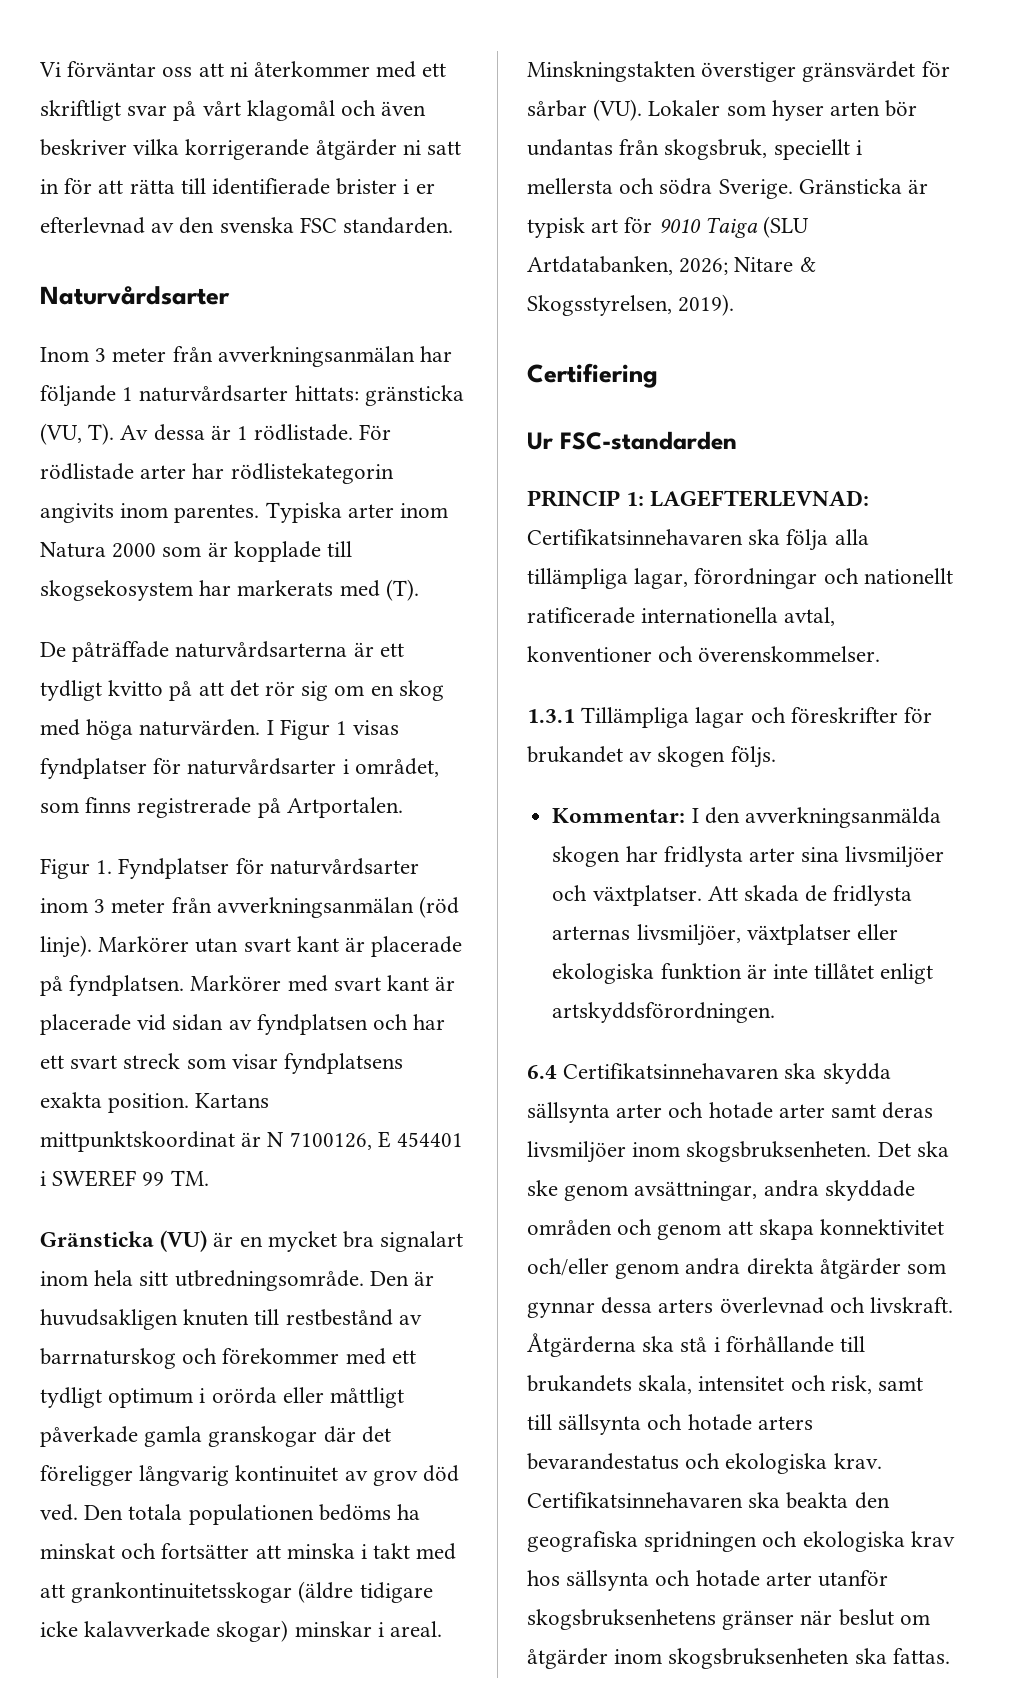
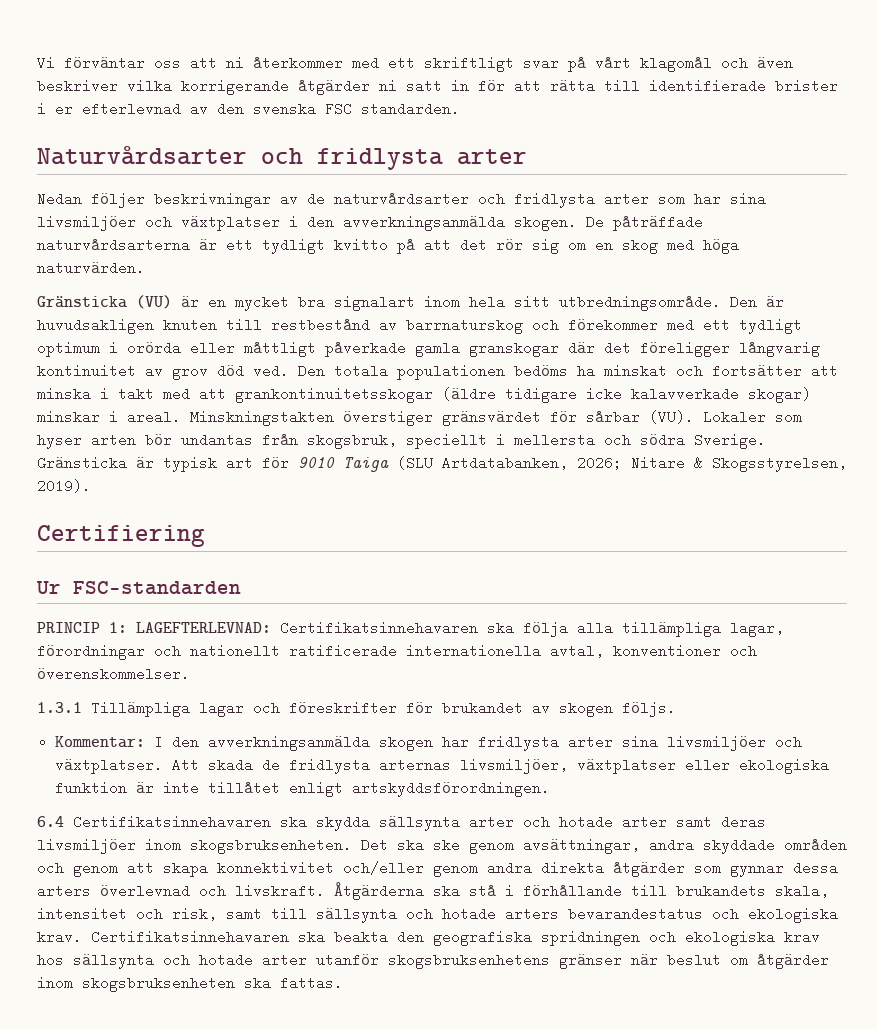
- Naturvårdsarter
- Inom 3 meter från avverkningsanmälan har följande 1 naturvårdsarter hittats: gränsticka (VU, T). Av dessa är 1 rödlistade. För rödlistade arter har rödlistekategorin angivits inom parentes. Typiska arter inom Natura 2000 som är kopplade till skogsekosystem har markerats med (T).
- De påträffade naturvårdsarterna är ett tydligt kvitto på att det rör sig om en skog med höga naturvärden. I Figur 1 visas fyndplatser för naturvårdsarter i området, som finns registrerade på Artportalen.
- Figur 1. Fyndplatser för naturvårdsarter inom 3 meter från avverkningsanmälan (röd linje). Markörer utan svart kant är placerade på fyndplatsen. Markörer med svart kant är placerade vid sidan av fyndplatsen och har ett svart streck som visar fyndplatsens exakta position. Kartans mittpunktskoordinat är N 7100126, E 454401 i SWEREF 99 TM.
+ Naturvårdsarter och fridlysta arter
+ Nedan följer beskrivningar av de naturvårdsarter och fridlysta arter som har sina livsmiljöer och växtplatser i den avverkningsanmälda skogen. De påträffade naturvårdsarterna är ett tydligt kvitto på att det rör sig om en skog med höga naturvärden.

